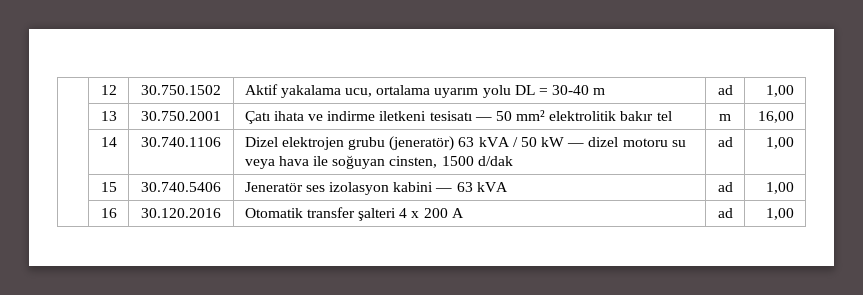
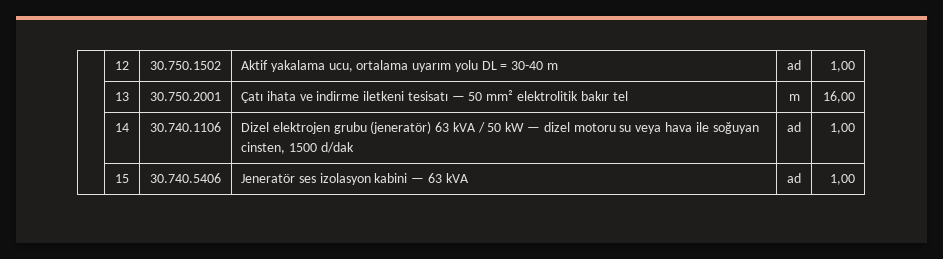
- | 16 | 30.120.2016 | Otomatik transfer şalteri 4 x 200 A | ad | 1,00

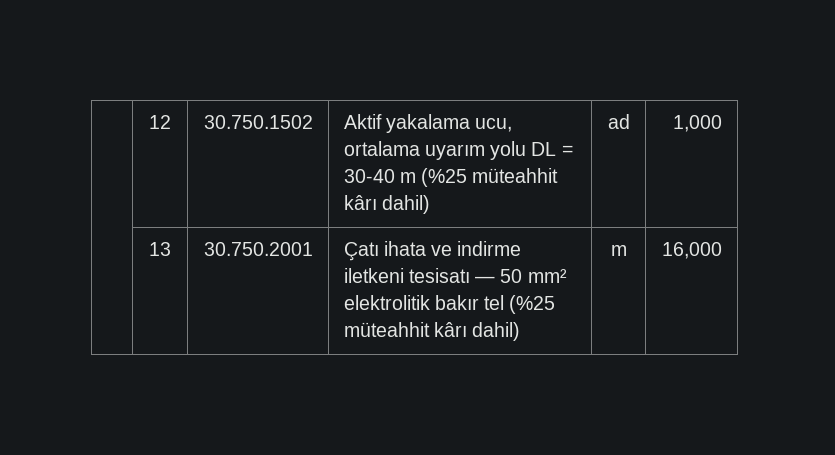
- | 12 | 30.750.1502 | Aktif yakalama ucu, ortalama uyarım yolu DL = 30-40 m | ad | 1,00
+ | 12 | 30.750.1502 | Aktif yakalama ucu, ortalama uyarım yolu DL = 30-40 m (%25 müteahhit kârı dahil) | ad | 1,000
- | 13 | 30.750.2001 | Çatı ihata ve indirme iletkeni tesisatı — 50 mm² elektrolitik bakır tel | m | 16,00
- | 14 | 30.740.1106 | Dizel elektrojen grubu (jeneratör) 63 kVA / 50 kW — dizel motoru su veya hava ile soğuyan cinsten, 1500 d/dak | ad | 1,00
- | 15 | 30.740.5406 | Jeneratör ses izolasyon kabini — 63 kVA | ad | 1,00
+ | 13 | 30.750.2001 | Çatı ihata ve indirme iletkeni tesisatı — 50 mm² elektrolitik bakır tel (%25 müteahhit kârı dahil) | m | 16,000

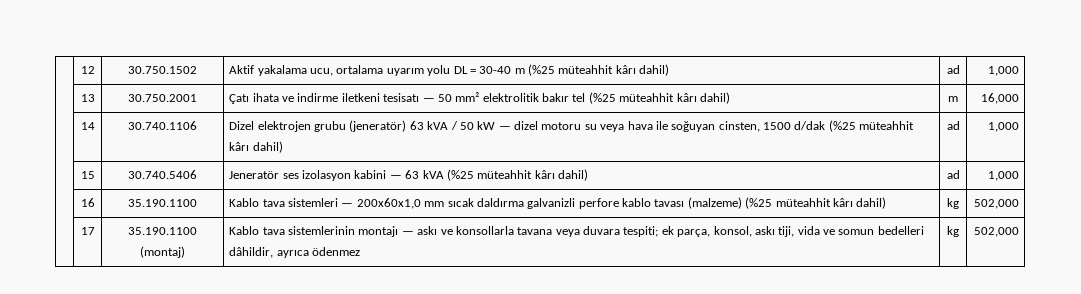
+ | 14 | 30.740.1106 | Dizel elektrojen grubu (jeneratör) 63 kVA / 50 kW — dizel motoru su veya hava ile soğuyan cinsten, 1500 d/dak (%25 müteahhit kârı dahil) | ad | 1,000
+ | 15 | 30.740.5406 | Jeneratör ses izolasyon kabini — 63 kVA (%25 müteahhit kârı dahil) | ad | 1,000
+ | 16 | 35.190.1100 | Kablo tava sistemleri — 200x60x1,0 mm sıcak daldırma galvanizli perfore kablo tavası (malzeme) (%25 müteahhit kârı dahil) | kg | 502,000
+ | 17 | 35.190.1100 (montaj) | Kablo tava sistemlerinin montajı — askı ve konsollarla tavana veya duvara tespiti; ek parça, konsol, askı tiji, vida ve somun bedelleri dâhildir, ayrıca ödenmez | kg | 502,000

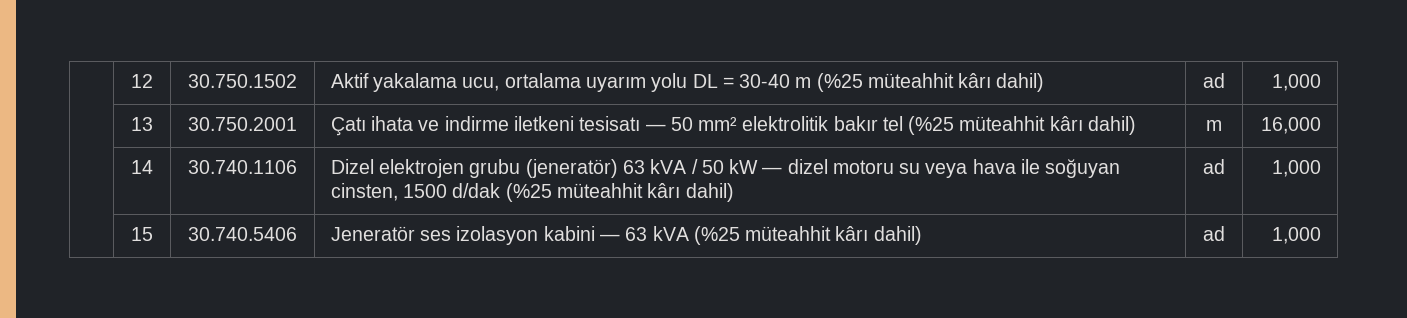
- | 16 | 35.190.1100 | Kablo tava sistemleri — 200x60x1,0 mm sıcak daldırma galvanizli perfore kablo tavası (malzeme) (%25 müteahhit kârı dahil) | kg | 502,000
- | 17 | 35.190.1100 (montaj) | Kablo tava sistemlerinin montajı — askı ve konsollarla tavana veya duvara tespiti; ek parça, konsol, askı tiji, vida ve somun bedelleri dâhildir, ayrıca ödenmez | kg | 502,000

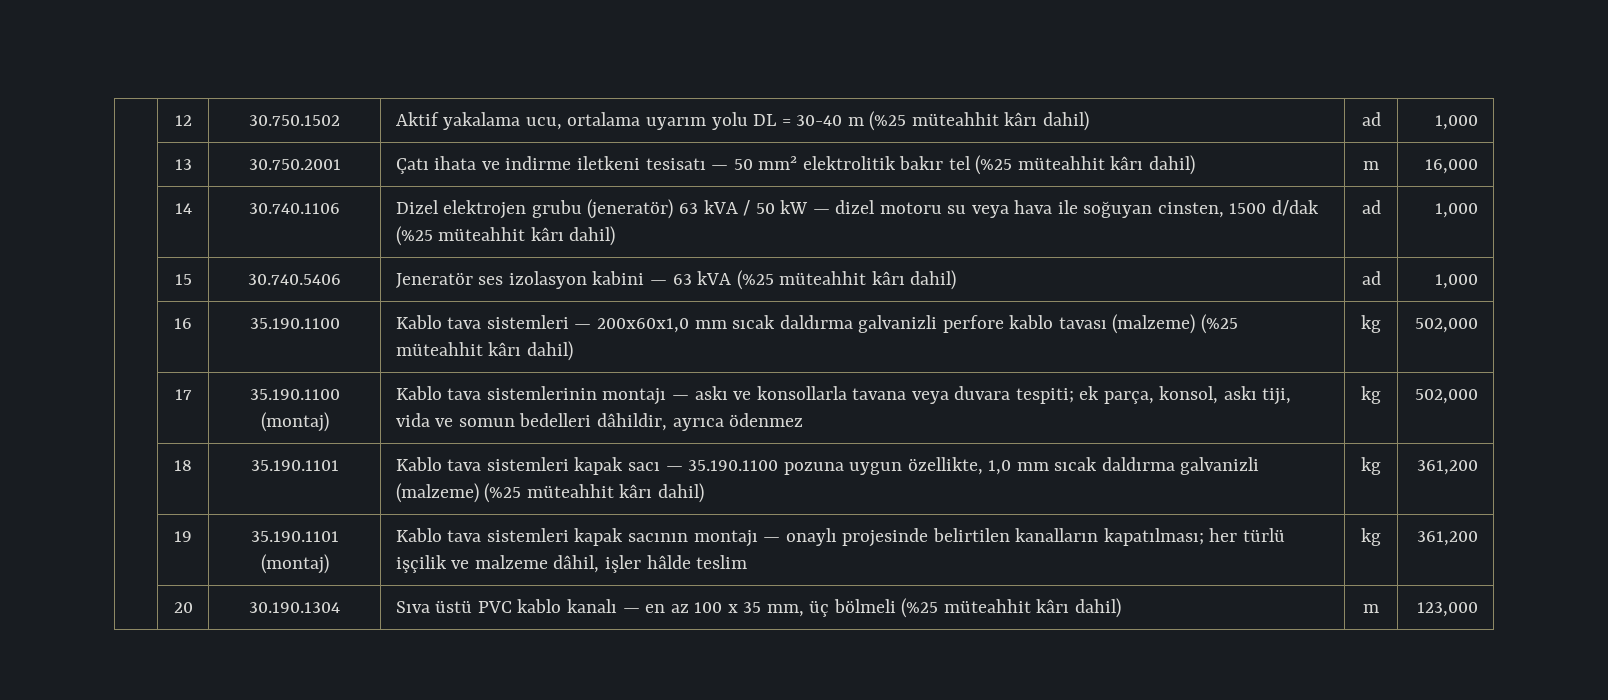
+ | 16 | 35.190.1100 | Kablo tava sistemleri — 200x60x1,0 mm sıcak daldırma galvanizli perfore kablo tavası (malzeme) (%25 müteahhit kârı dahil) | kg | 502,000
+ | 17 | 35.190.1100 (montaj) | Kablo tava sistemlerinin montajı — askı ve konsollarla tavana veya duvara tespiti; ek parça, konsol, askı tiji, vida ve somun bedelleri dâhildir, ayrıca ödenmez | kg | 502,000
+ | 18 | 35.190.1101 | Kablo tava sistemleri kapak sacı — 35.190.1100 pozuna uygun özellikte, 1,0 mm sıcak daldırma galvanizli (malzeme) (%25 müteahhit kârı dahil) | kg | 361,200
+ | 19 | 35.190.1101 (montaj) | Kablo tava sistemleri kapak sacının montajı — onaylı projesinde belirtilen kanalların kapatılması; her türlü işçilik ve malzeme dâhil, işler hâlde teslim | kg | 361,200
+ | 20 | 30.190.1304 | Sıva üstü PVC kablo kanalı — en az 100 x 35 mm, üç bölmeli (%25 müteahhit kârı dahil) | m | 123,000

